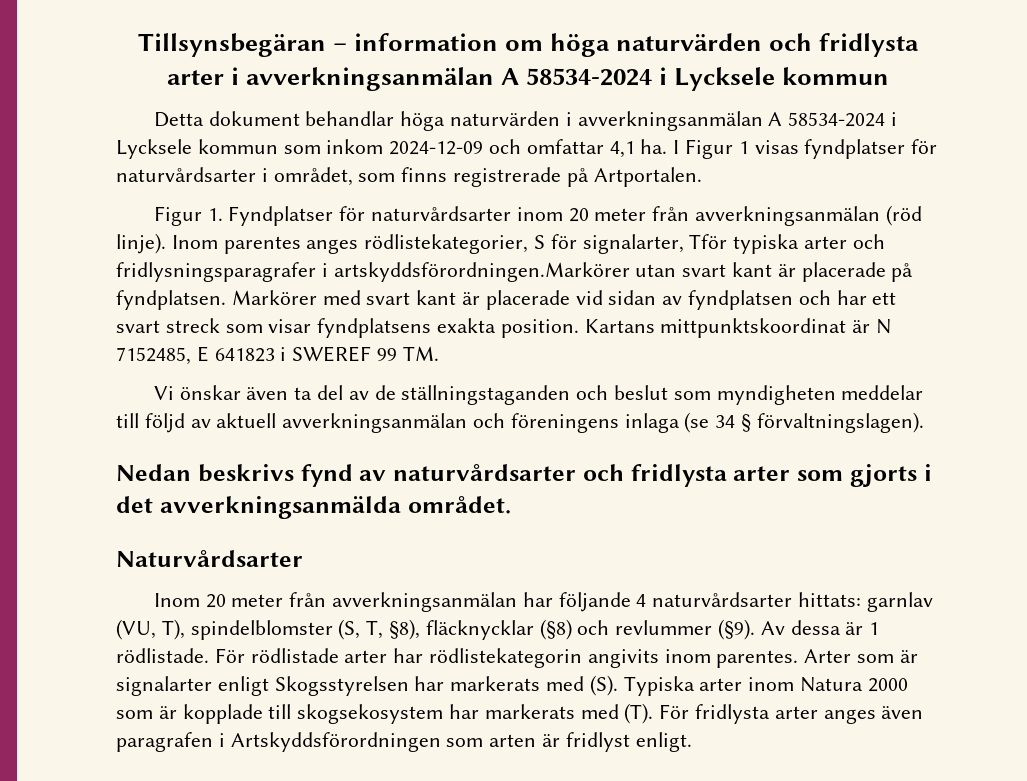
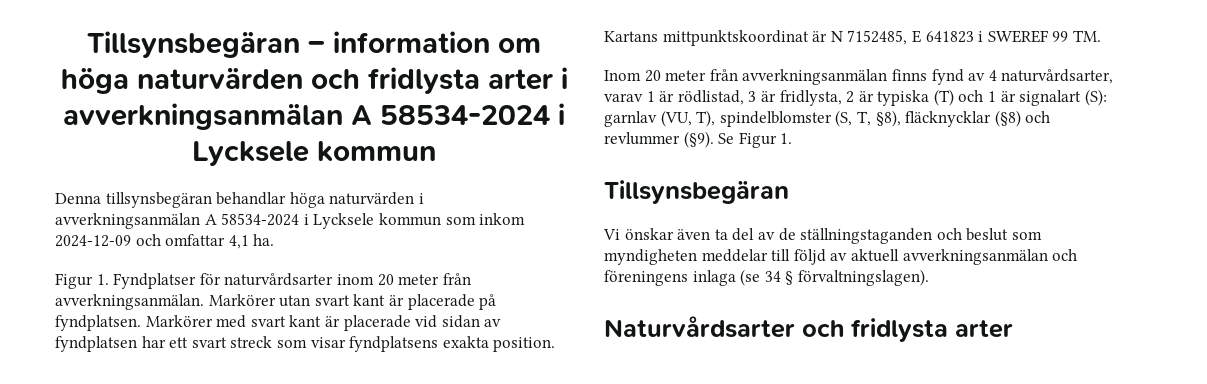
- Detta dokument behandlar höga naturvärden i avverkningsanmälan A 58534-2024 i Lycksele kommun som inkom 2024-12-09 och omfattar 4,1 ha. I Figur 1 visas fyndplatser för naturvårdsarter i området, som finns registrerade på Artportalen.
+ Denna tillsynsbegäran behandlar höga naturvärden i avverkningsanmälan A 58534-2024 i Lycksele kommun som inkom 2024-12-09 och omfattar 4,1 ha.
- Figur 1. Fyndplatser för naturvårdsarter inom 20 meter från avverkningsanmälan (röd linje). Inom parentes anges rödlistekategorier, S för signalarter, Tför typiska arter och fridlysningsparagrafer i artskyddsförordningen.Markörer utan svart kant är placerade på fyndplatsen.
+ Figur 1. Fyndplatser för naturvårdsarter inom 20 meter från avverkningsanmälan. Markörer utan svart kant är placerade på fyndplatsen.
- Markörer med svart kant är placerade vid sidan av fyndplatsen och har ett svart streck som visar fyndplatsens exakta position.
+ Markörer med svart kant är placerade vid sidan av fyndplatsen har ett svart streck som visar fyndplatsens exakta position.
+ Inom 20 meter från avverkningsanmälan finns fynd av 4 naturvårdsarter, varav 1 är rödlistad, 3 är fridlysta, 2 är typiska (T) och 1 är signalart (S): garnlav (VU, T), spindelblomster (S, T, §8), fläcknycklar (§8) och revlummer (§9). Se Figur 1.
+ Tillsynsbegäran
- Nedan beskrivs fynd av naturvårdsarter och fridlysta arter som gjorts i det avverkningsanmälda området.
- Naturvårdsarter
- Inom 20 meter från avverkningsanmälan har följande 4 naturvårdsarter hittats: garnlav (VU, T), spindelblomster (S, T, §8), fläcknycklar (§8) och revlummer (§9). Av dessa är 1 rödlistade. För rödlistade arter har rödlistekategorin angivits inom parentes. Arter som är signalarter enligt Skogsstyrelsen har markerats med (S). Typiska arter inom Natura 2000 som är kopplade till skogsekosystem har markerats med (T). För fridlysta arter anges även paragrafen i Artskyddsförordningen som arten är fridlyst enligt.
+ Naturvårdsarter och fridlysta arter

